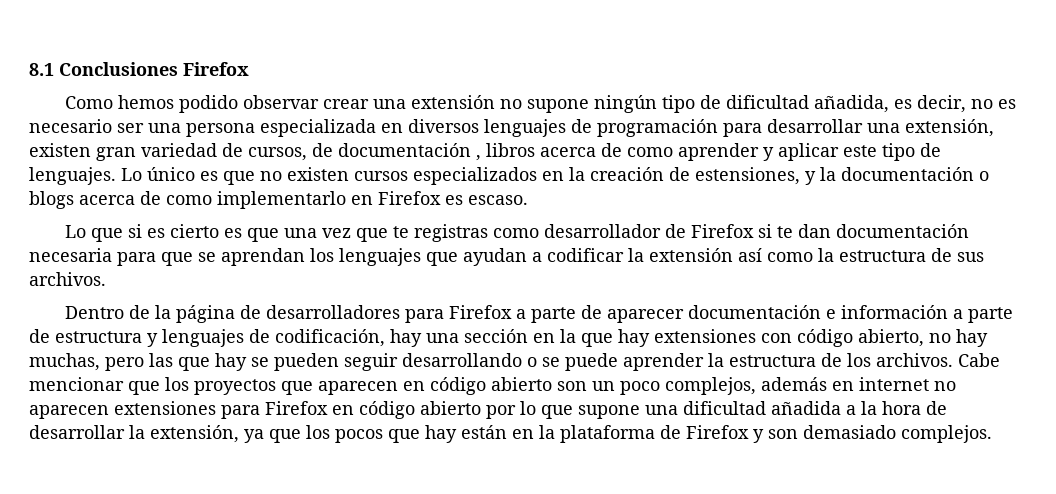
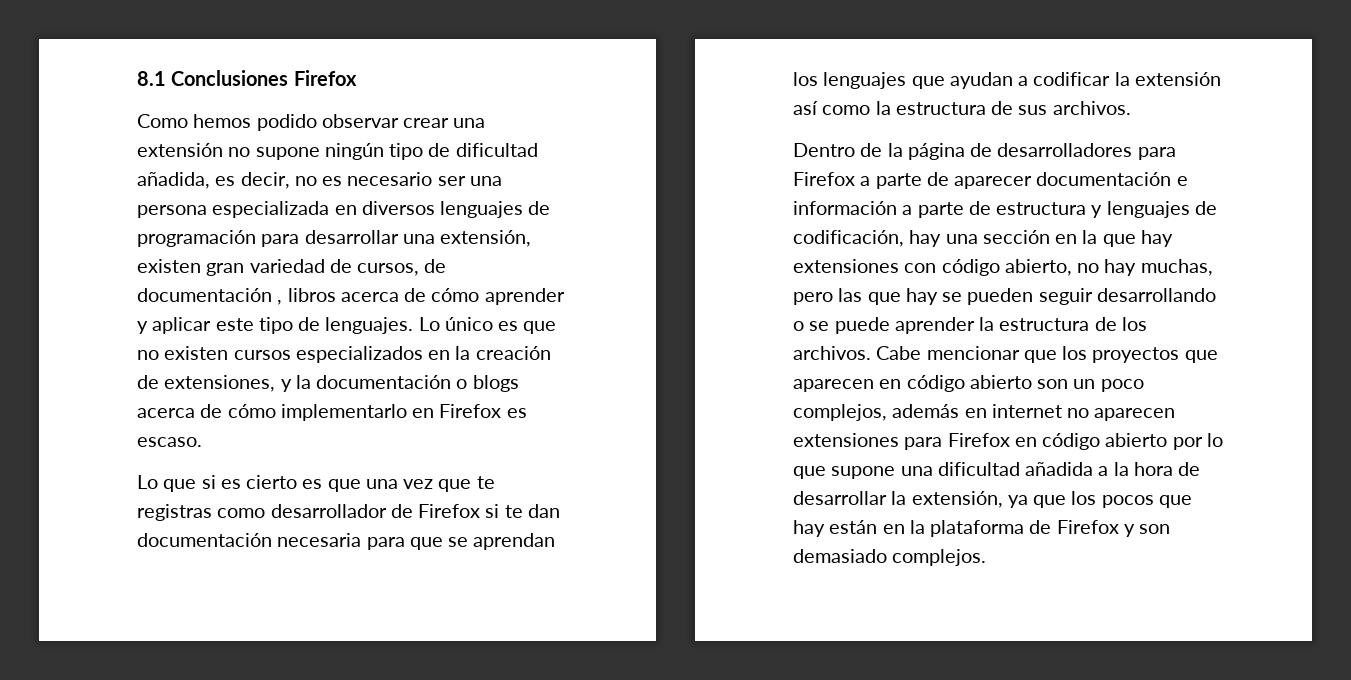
- Como hemos podido observar crear una extensión no supone ningún tipo de dificultad añadida, es decir, no es necesario ser una persona especializada en diversos lenguajes de programación para desarrollar una extensión, existen gran variedad de cursos, de documentación , libros acerca de como aprender y aplicar este tipo de lenguajes.
+ Como hemos podido observar crear una extensión no supone ningún tipo de dificultad añadida, es decir, no es necesario ser una persona especializada en diversos lenguajes de programación para desarrollar una extensión, existen gran variedad de cursos, de documentación , libros acerca de cómo aprender y aplicar este tipo de lenguajes.
- Lo único es que no existen cursos especializados en la creación de estensiones, y la documentación o blogs acerca de como implementarlo en Firefox es escaso.
+ Lo único es que no existen cursos especializados en la creación de extensiones, y la documentación o blogs acerca de cómo implementarlo en Firefox es escaso.

